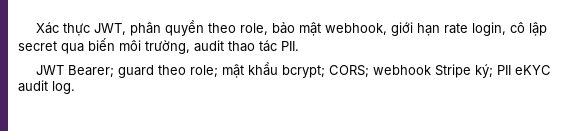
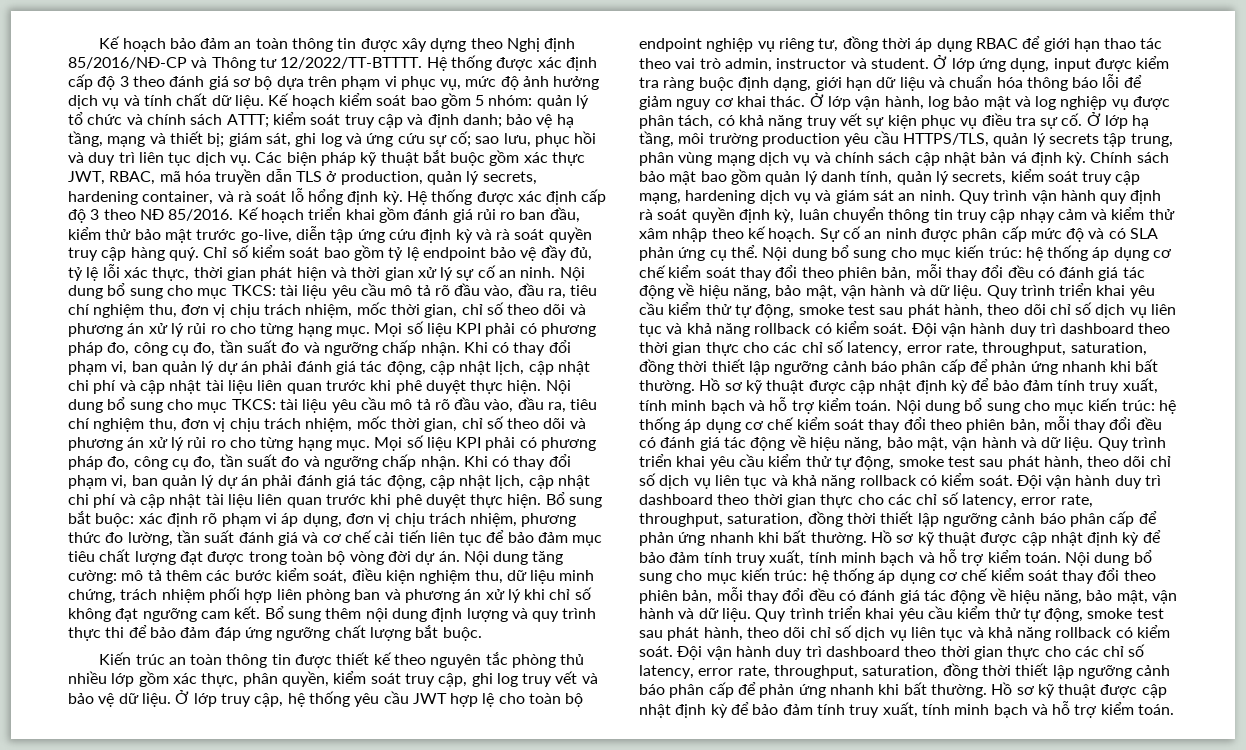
- Xác thực JWT, phân quyền theo role, bảo mật webhook, giới hạn rate login, cô lập secret qua biến môi trường, audit thao tác PII.
- JWT Bearer; guard theo role; mật khẩu bcrypt; CORS; webhook Stripe ký; PII eKYC audit log.
+ Kế hoạch bảo đảm an toàn thông tin được xây dựng theo Nghị định 85/2016/NĐ-CP và Thông tư 12/2022/TT-BTTTT. Hệ thống được xác định cấp độ 3 theo đánh giá sơ bộ dựa trên phạm vi phục vụ, mức độ ảnh hưởng dịch vụ và tính chất dữ liệu. Kế hoạch kiểm soát bao gồm 5 nhóm: quản lý tổ chức và chính sách ATTT; kiểm soát truy cập và định danh; bảo vệ hạ tầng, mạng và thiết bị; giám sát, ghi log và ứng cứu sự cố; sao lưu, phục hồi và duy trì liên tục dịch vụ. Các biện pháp kỹ thuật bắt buộc gồm xác thực JWT, RBAC, mã hóa truyền dẫn TLS ở production, quản lý secrets, hardening container, và rà soát lỗ hổng định kỳ. Hệ thống được xác định cấp độ 3 theo NĐ 85/2016. Kế hoạch triển khai gồm đánh giá rủi ro ban đầu, kiểm thử bảo mật trước go-live, diễn tập ứng cứu định kỳ và rà soát quyền truy cập hàng quý. Chỉ số kiểm soát bao gồm tỷ lệ endpoint bảo vệ đầy đủ, tỷ lệ lỗi xác thực, thời gian phát hiện và thời gian xử lý sự cố an ninh. Nội dung bổ sung cho mục TKCS: tài liệu yêu cầu mô tả rõ đầu vào, đầu ra, tiêu chí nghiệm thu, đơn vị chịu trách nhiệm, mốc thời gian, chỉ số theo dõi và phương án xử lý rủi ro cho từng hạng mục. Mọi số liệu KPI phải có phương pháp đo, công cụ đo, tần suất đo và ngưỡng chấp nhận. Khi có thay đổi phạm vi, ban quản lý dự án phải đánh giá tác động, cập nhật lịch, cập nhật chi phí và cập nhật tài liệu liên quan trước khi phê duyệt thực hiện. Nội dung bổ sung cho mục TKCS: tài liệu yêu cầu mô tả rõ đầu vào, đầu ra, tiêu chí nghiệm thu, đơn vị chịu trách nhiệm, mốc thời gian, chỉ số theo dõi và phương án xử lý rủi ro cho từng hạng mục. Mọi số liệu KPI phải có phương pháp đo, công cụ đo, tần suất đo và ngưỡng chấp nhận. Khi có thay đổi phạm vi, ban quản lý dự án phải đánh giá tác động, cập nhật lịch, cập nhật chi phí và cập nhật tài liệu liên quan trước khi phê duyệt thực hiện. Bổ sung bắt buộc: xác định rõ phạm vi áp dụng, đơn vị chịu trách nhiệm, phương thức đo lường, tần suất đánh giá và cơ chế cải tiến liên tục để bảo đảm mục tiêu chất lượng đạt được trong toàn bộ vòng đời dự án. Nội dung tăng cường: mô tả thêm các bước kiểm soát, điều kiện nghiệm thu, dữ liệu minh chứng, trách nhiệm phối hợp liên phòng ban và phương án xử lý khi chỉ số không đạt ngưỡng cam kết. Bổ sung thêm nội dung định lượng và quy trình thực thi để bảo đảm đáp ứng ngưỡng chất lượng bắt buộc.
+ Kiến trúc an toàn thông tin được thiết kế theo nguyên tắc phòng thủ nhiều lớp gồm xác thực, phân quyền, kiểm soát truy cập, ghi log truy vết và bảo vệ dữ liệu. Ở lớp truy cập, hệ thống yêu cầu JWT hợp lệ cho toàn bộ endpoint nghiệp vụ riêng tư, đồng thời áp dụng RBAC để giới hạn thao tác theo vai trò admin, instructor và student. Ở lớp ứng dụng, input được kiểm tra ràng buộc định dạng, giới hạn dữ liệu và chuẩn hóa thông báo lỗi để giảm nguy cơ khai thác. Ở lớp vận hành, log bảo mật và log nghiệp vụ được phân tách, có khả năng truy vết sự kiện phục vụ điều tra sự cố. Ở lớp hạ tầng, môi trường production yêu cầu HTTPS/TLS, quản lý secrets tập trung, phân vùng mạng dịch vụ và chính sách cập nhật bản vá định kỳ. Chính sách bảo mật bao gồm quản lý danh tính, quản lý secrets, kiểm soát truy cập mạng, hardening dịch vụ và giám sát an ninh. Quy trình vận hành quy định rà soát quyền định kỳ, luân chuyển thông tin truy cập nhạy cảm và kiểm thử xâm nhập theo kế hoạch. Sự cố an ninh được phân cấp mức độ và có SLA phản ứng cụ thể. Nội dung bổ sung cho mục kiến trúc: hệ thống áp dụng cơ chế kiểm soát thay đổi theo phiên bản, mỗi thay đổi đều có đánh giá tác động về hiệu năng, bảo mật, vận hành và dữ liệu. Quy trình triển khai yêu cầu kiểm thử tự động, smoke test sau phát hành, theo dõi chỉ số dịch vụ liên tục và khả năng rollback có kiểm soát. Đội vận hành duy trì dashboard theo thời gian thực cho các chỉ số latency, error rate, throughput, saturation, đồng thời thiết lập ngưỡng cảnh báo phân cấp để phản ứng nhanh khi bất thường. Hồ sơ kỹ thuật được cập nhật định kỳ để bảo đảm tính truy xuất, tính minh bạch và hỗ trợ kiểm toán. Nội dung bổ sung cho mục kiến trúc: hệ thống áp dụng cơ chế kiểm soát thay đổi theo phiên bản, mỗi thay đổi đều có đánh giá tác động về hiệu năng, bảo mật, vận hành và dữ liệu. Quy trình triển khai yêu cầu kiểm thử tự động, smoke test sau phát hành, theo dõi chỉ số dịch vụ liên tục và khả năng rollback có kiểm soát. Đội vận hành duy trì dashboard theo thời gian thực cho các chỉ số latency, error rate, throughput, saturation, đồng thời thiết lập ngưỡng cảnh báo phân cấp để phản ứng nhanh khi bất thường. Hồ sơ kỹ thuật được cập nhật định kỳ để bảo đảm tính truy xuất, tính minh bạch và hỗ trợ kiểm toán. Nội dung bổ sung cho mục kiến trúc: hệ thống áp dụng cơ chế kiểm soát thay đổi theo phiên bản, mỗi thay đổi đều có đánh giá tác động về hiệu năng, bảo mật, vận hành và dữ liệu. Quy trình triển khai yêu cầu kiểm thử tự động, smoke test sau phát hành, theo dõi chỉ số dịch vụ liên tục và khả năng rollback có kiểm soát. Đội vận hành duy trì dashboard theo thời gian thực cho các chỉ số latency, error rate, throughput, saturation, đồng thời thiết lập ngưỡng cảnh báo phân cấp để phản ứng nhanh khi bất thường. Hồ sơ kỹ thuật được cập nhật định kỳ để bảo đảm tính truy xuất, tính minh bạch và hỗ trợ kiểm toán.

